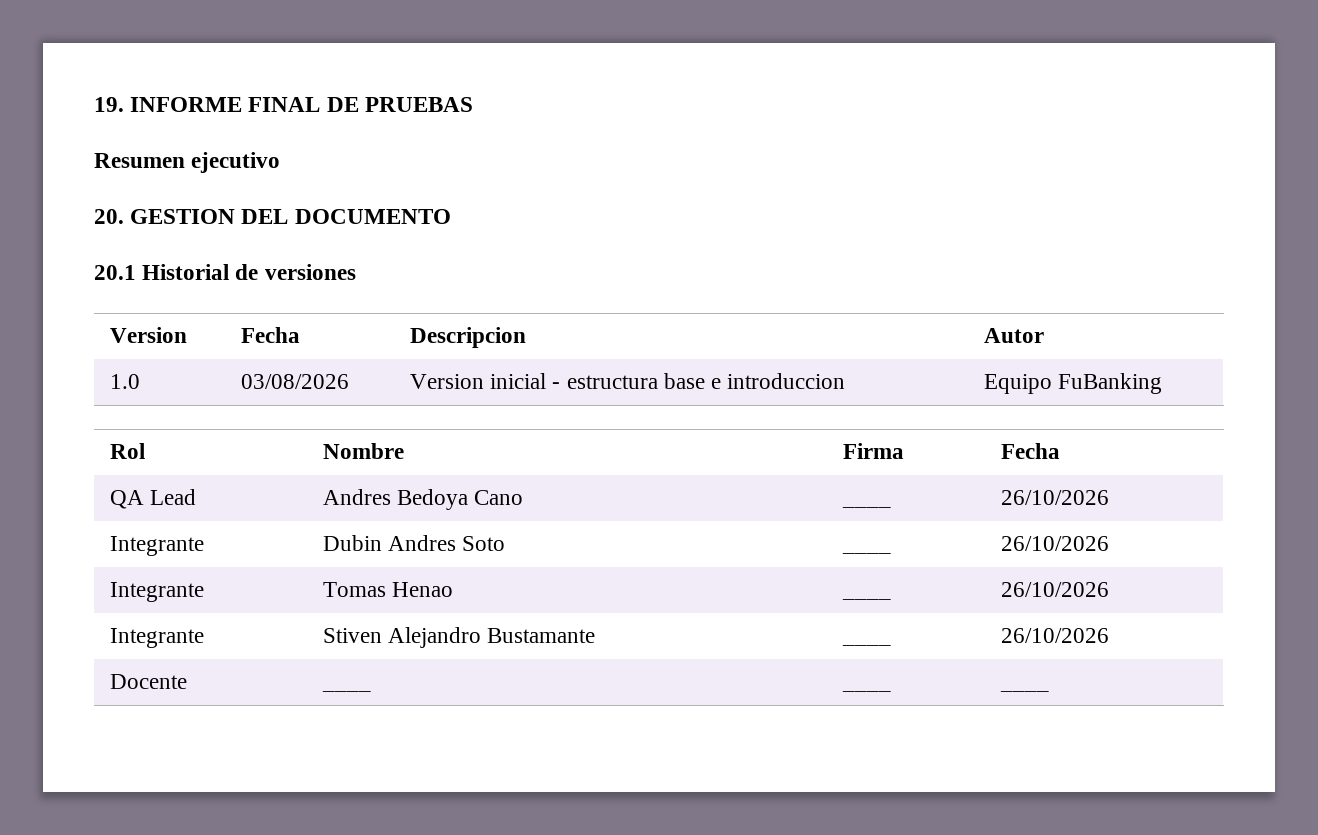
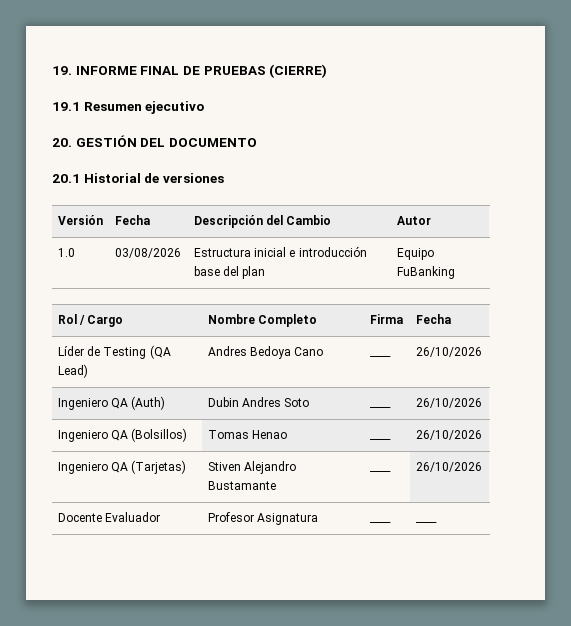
- 19. INFORME FINAL DE PRUEBAS
- Resumen ejecutivo
+ 19. INFORME FINAL DE PRUEBAS (CIERRE)
+ 19.1 Resumen ejecutivo
- 20. GESTION DEL DOCUMENTO
+ 20. GESTIÓN DEL DOCUMENTO
- Version | Fecha | Descripcion | Autor
+ Versión | Fecha | Descripción del Cambio | Autor
- 1.0 | 03/08/2026 | Version inicial - estructura base e introduccion | Equipo FuBanking
+ 1.0 | 03/08/2026 | Estructura inicial e introducción base del plan | Equipo FuBanking
- Rol | Nombre | Firma | Fecha
+ Rol / Cargo | Nombre Completo | Firma | Fecha
- QA Lead | Andres Bedoya Cano | ____ | 26/10/2026
+ Líder de Testing (QA Lead) | Andres Bedoya Cano | ____ | 26/10/2026
- Integrante | Dubin Andres Soto | ____ | 26/10/2026
+ Ingeniero QA (Auth) | Dubin Andres Soto | ____ | 26/10/2026
- Integrante | Tomas Henao | ____ | 26/10/2026
+ Ingeniero QA (Bolsillos) | Tomas Henao | ____ | 26/10/2026
- Integrante | Stiven Alejandro Bustamante | ____ | 26/10/2026
+ Ingeniero QA (Tarjetas) | Stiven Alejandro Bustamante | ____ | 26/10/2026
- Docente | ____ | ____ | ____
+ Docente Evaluador | Profesor Asignatura | ____ | ____

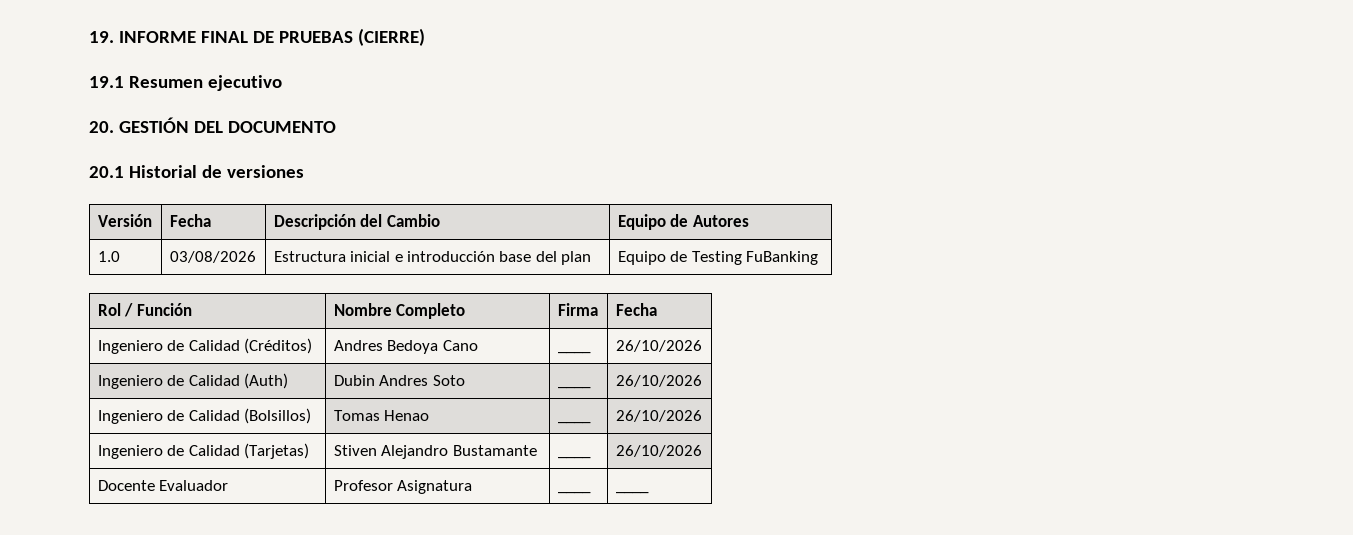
- Versión | Fecha | Descripción del Cambio | Autor
+ Versión | Fecha | Descripción del Cambio | Equipo de Autores
- 1.0 | 03/08/2026 | Estructura inicial e introducción base del plan | Equipo FuBanking
+ 1.0 | 03/08/2026 | Estructura inicial e introducción base del plan | Equipo de Testing FuBanking
- Rol / Cargo | Nombre Completo | Firma | Fecha
+ Rol / Función | Nombre Completo | Firma | Fecha
- Líder de Testing (QA Lead) | Andres Bedoya Cano | ____ | 26/10/2026
+ Ingeniero de Calidad (Créditos) | Andres Bedoya Cano | ____ | 26/10/2026
- Ingeniero QA (Auth) | Dubin Andres Soto | ____ | 26/10/2026
+ Ingeniero de Calidad (Auth) | Dubin Andres Soto | ____ | 26/10/2026
- Ingeniero QA (Bolsillos) | Tomas Henao | ____ | 26/10/2026
+ Ingeniero de Calidad (Bolsillos) | Tomas Henao | ____ | 26/10/2026
- Ingeniero QA (Tarjetas) | Stiven Alejandro Bustamante | ____ | 26/10/2026
+ Ingeniero de Calidad (Tarjetas) | Stiven Alejandro Bustamante | ____ | 26/10/2026

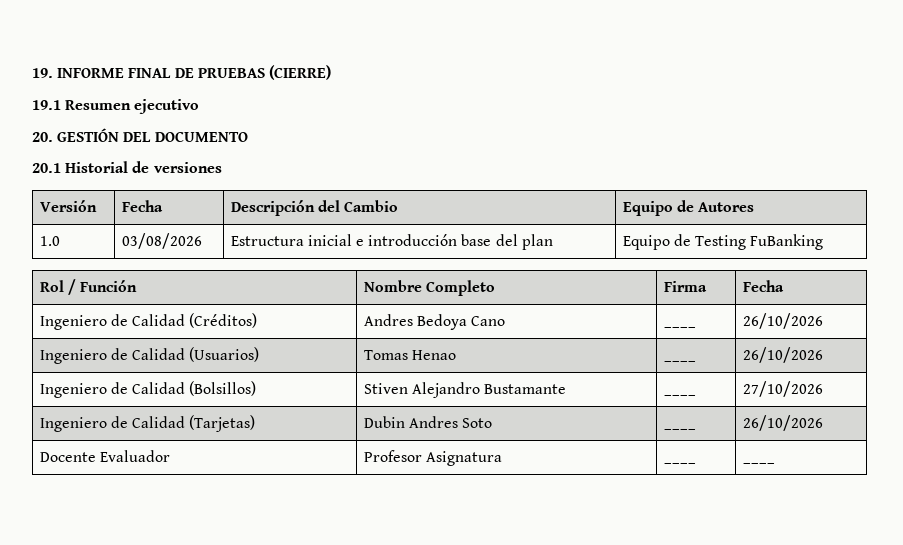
- Ingeniero de Calidad (Auth) | Dubin Andres Soto | ____ | 26/10/2026
- Ingeniero de Calidad (Bolsillos) | Tomas Henao | ____ | 26/10/2026
+ Ingeniero de Calidad (Usuarios) | Tomas Henao | ____ | 26/10/2026
- Ingeniero de Calidad (Tarjetas) | Stiven Alejandro Bustamante | ____ | 26/10/2026
+ Ingeniero de Calidad (Bolsillos) | Stiven Alejandro Bustamante | ____ | 27/10/2026
+ Ingeniero de Calidad (Tarjetas) | Dubin Andres Soto | ____ | 26/10/2026

